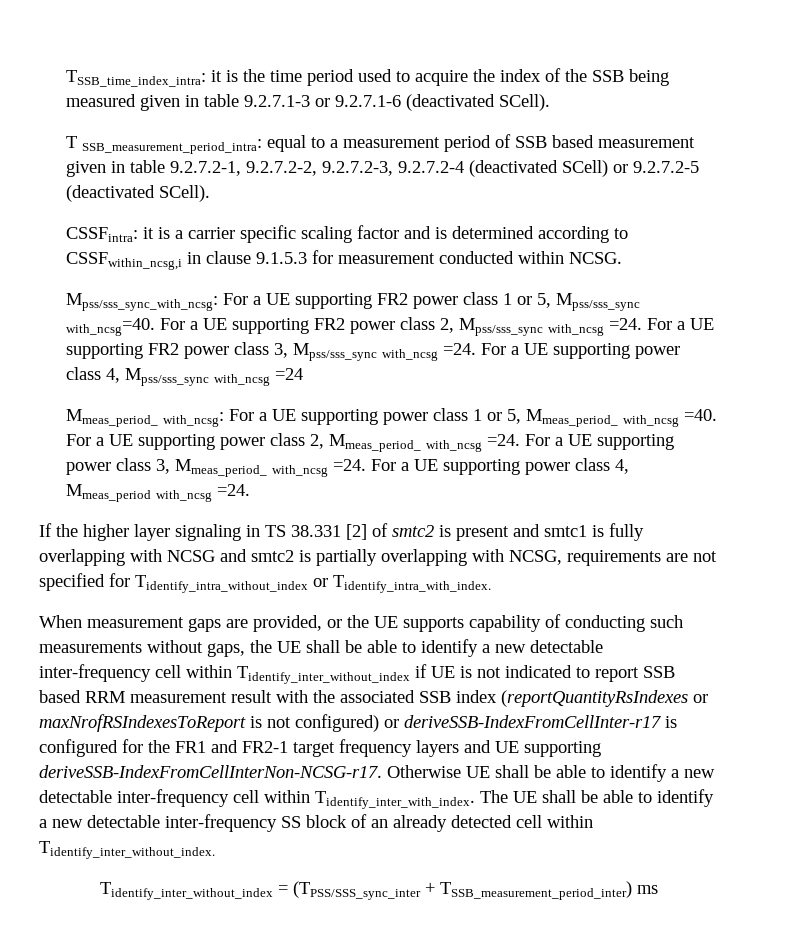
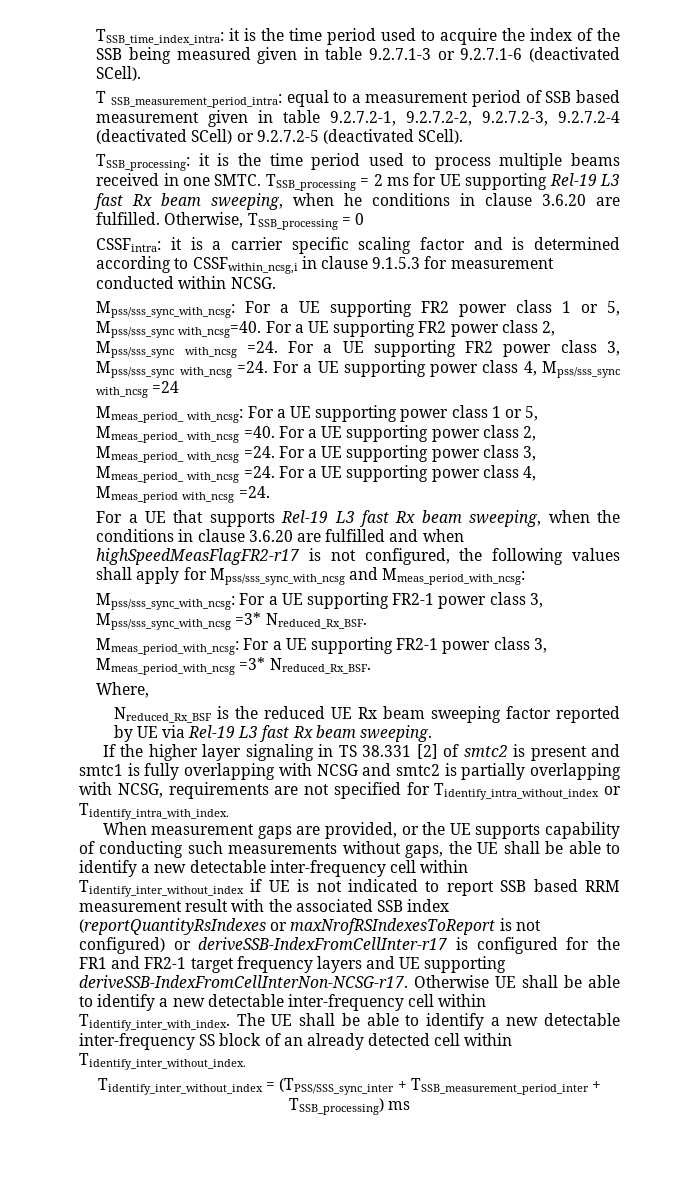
+ TSSB_processing: it is the time period used to process multiple beams received in one SMTC. TSSB_processing = 2 ms for UE supporting Rel-19 L3 fast Rx beam sweeping, when he conditions in clause 3.6.20 are fulfilled. Otherwise, TSSB_processing = 0
+ For a UE that supports Rel-19 L3 fast Rx beam sweeping, when the conditions in clause 3.6.20 are fulfilled and when highSpeedMeasFlagFR2-r17 is not configured, the following values shall apply for Mpss/sss_sync_with_ncsg and Mmeas_period_with_ncsg:
+ Mpss/sss_sync_with_ncsg: For a UE supporting FR2-1 power class 3, Mpss/sss_sync_with_ncsg =3* Nreduced_Rx_BSF.
+ Mmeas_period_with_ncsg: For a UE supporting FR2-1 power class 3, Mmeas_period_with_ncsg =3* Nreduced_Rx_BSF.
+ Where,
+ Nreduced_Rx_BSF is the reduced UE Rx beam sweeping factor reported by UE via Rel-19 L3 fast Rx beam sweeping.
- Tidentify_inter_without_index = (TPSS/SSS_sync_inter + TSSB_measurement_period_inter) ms
+ Tidentify_inter_without_index = (TPSS/SSS_sync_inter + TSSB_measurement_period_inter + TSSB_processing) ms

